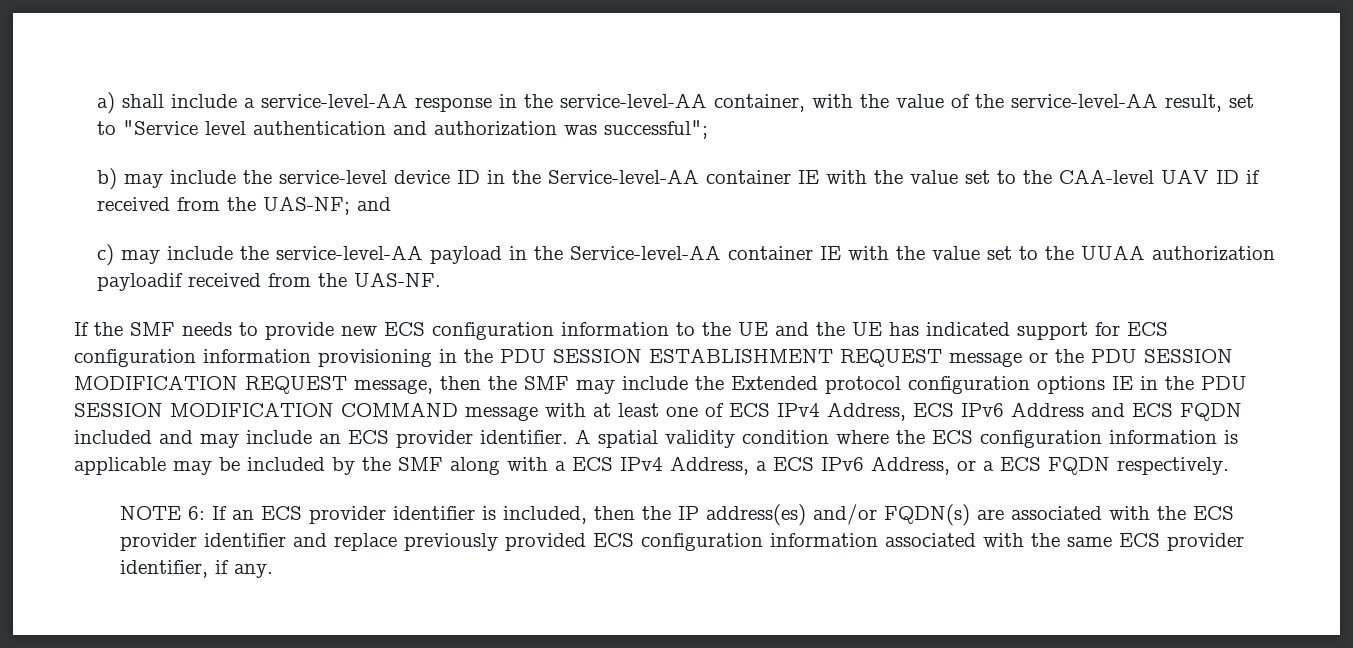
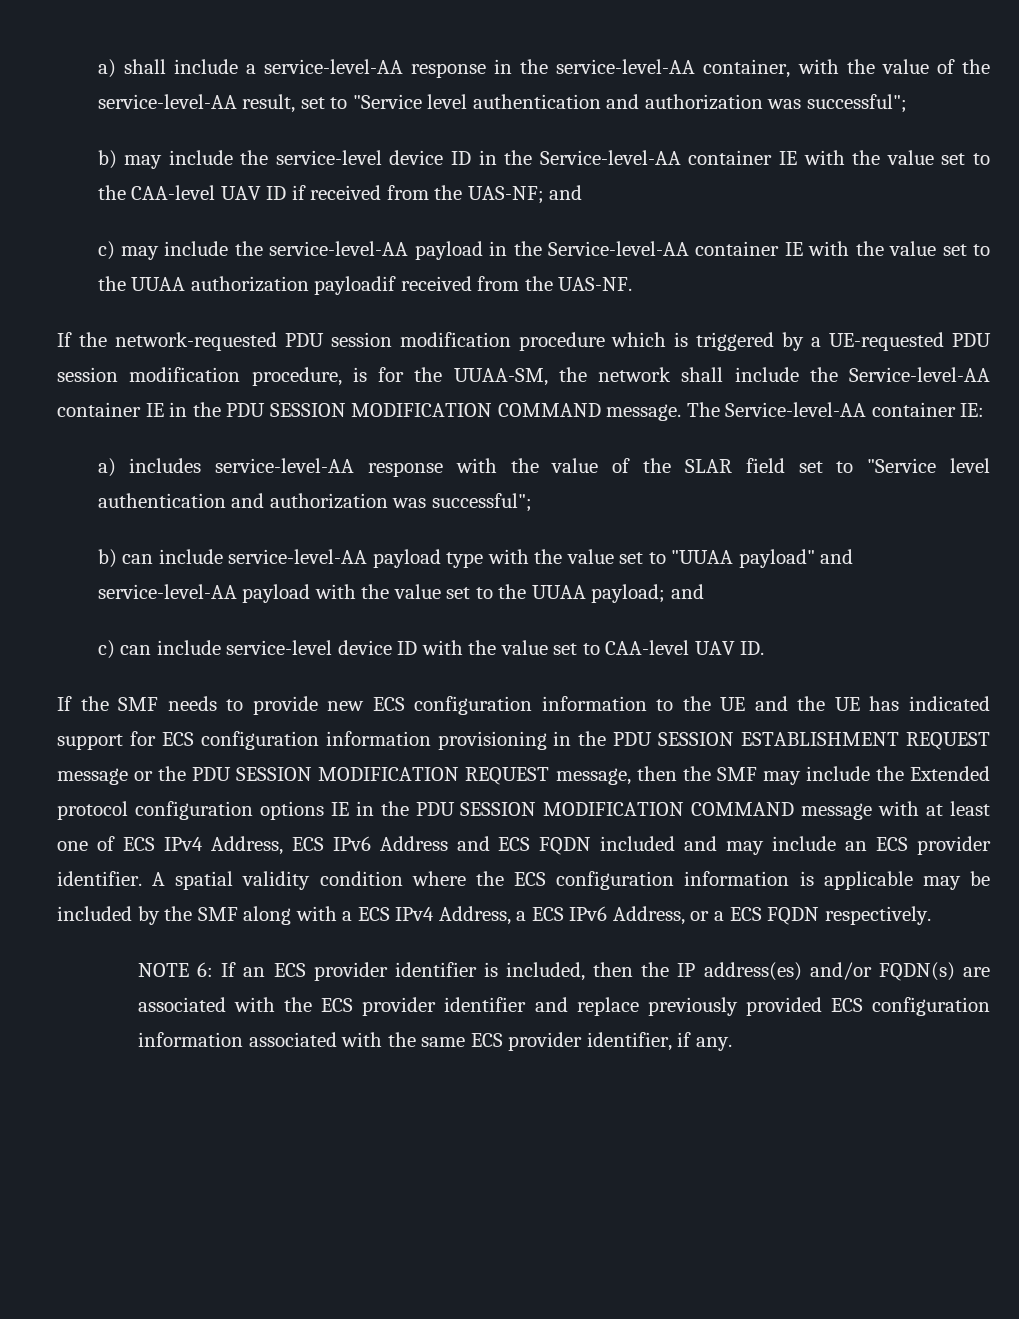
+ If the network-requested PDU session modification procedure which is triggered by a UE-requested PDU session modification procedure, is for the UUAA-SM, the network shall include the Service-level-AA container IE in the PDU SESSION MODIFICATION COMMAND message. The Service-level-AA container IE:
+ a) includes service-level-AA response with the value of the SLAR field set to "Service level authentication and authorization was successful";
+ b) can include service-level-AA payload type with the value set to "UUAA payload" and service-level-AA payload with the value set to the UUAA payload; and
+ c) can include service-level device ID with the value set to CAA-level UAV ID.

